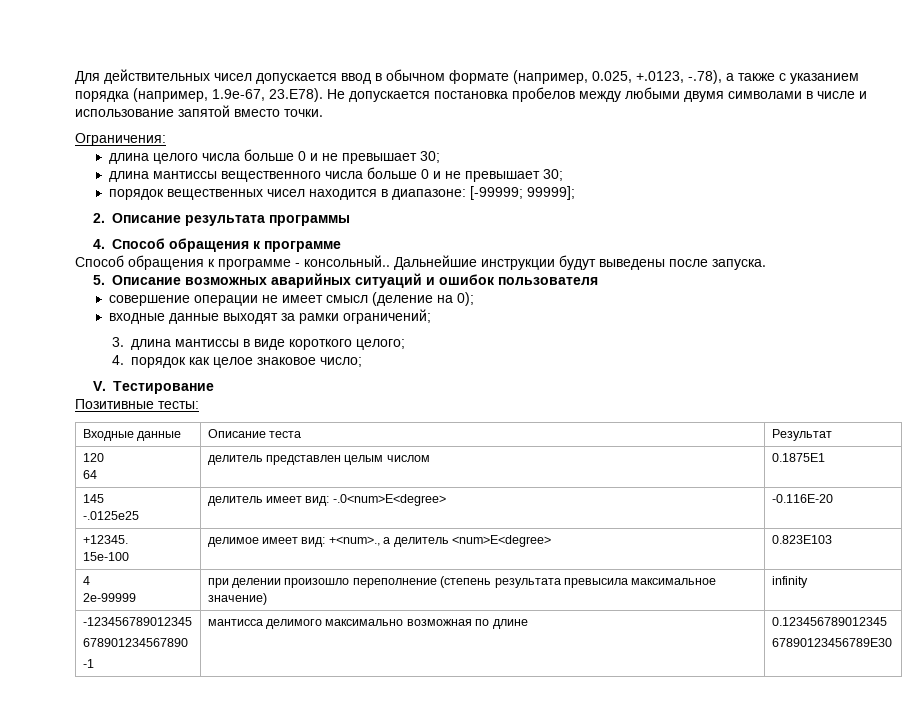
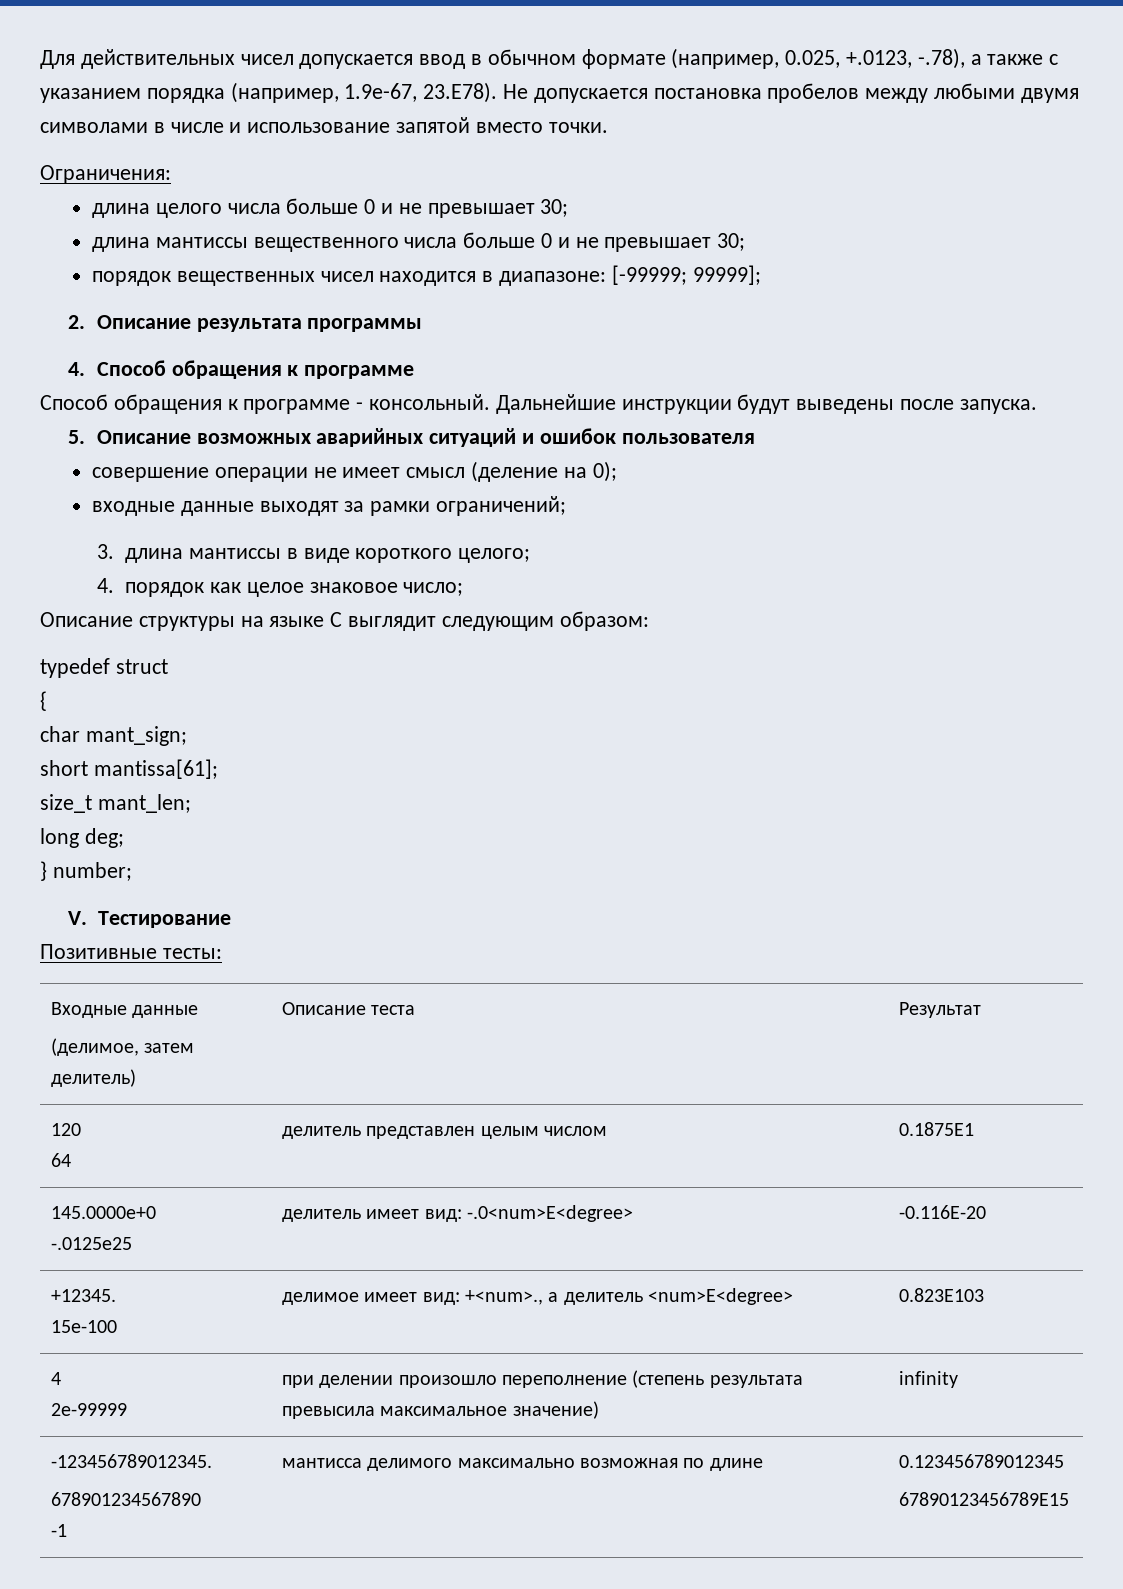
- Способ обращения к программе - консольный..
+ Способ обращения к программе - консольный.
+ Описание структуры на языке C выглядит следующим образом:
+ typedef struct
+ {
+ char mant_sign;
+ short mantissa[61];
+ size_t mant_len;
+ long deg;
+ } number;
- Входные данные | Описание теста | Результат
+ Входные данные
+ (делимое, затем делитель) | Описание теста | Результат
- 145
+ 145.0000e+0
- -123456789012345
+ -123456789012345.
  678901234567890
  -1 | мантисса делимого максимально возможная по длине | 0.123456789012345
- 67890123456789E30
+ 67890123456789E15

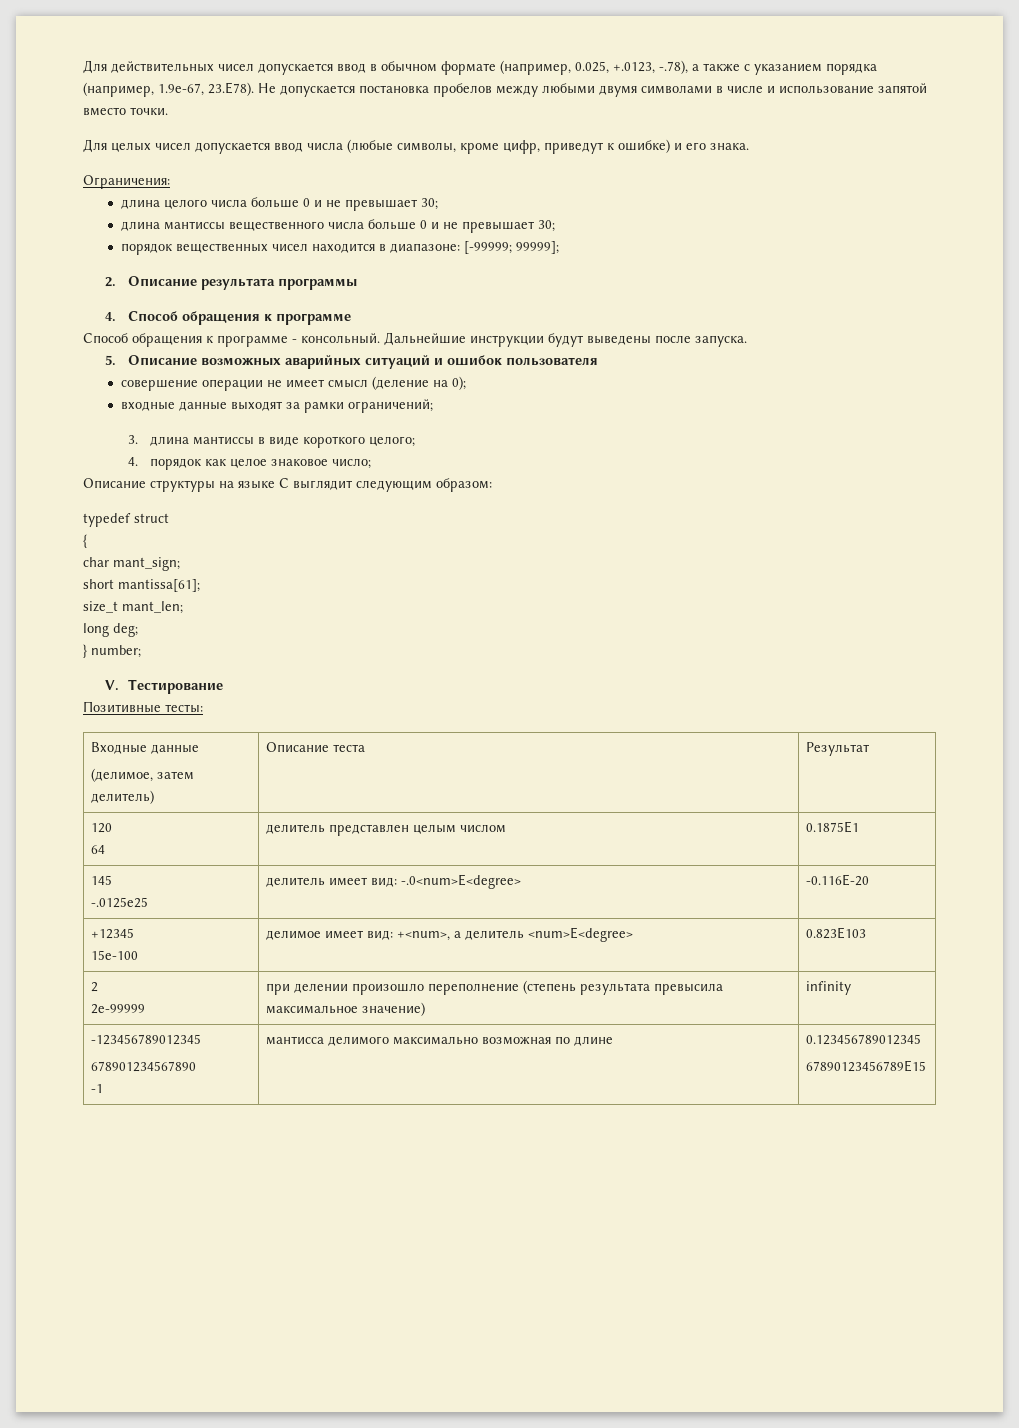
+ Для целых чисел допускается ввод числа (любые символы, кроме цифр, приведут к ошибке) и его знака.
- 145.0000e+0
+ 145
- +12345.
- 15e-100 | делимое имеет вид: +<num>., а делитель <num>E<degree> | 0.823E103
+ +12345
+ 15e-100 | делимое имеет вид: +<num>, а делитель <num>E<degree> | 0.823E103
- 4
+ 2
- -123456789012345.
+ -123456789012345

